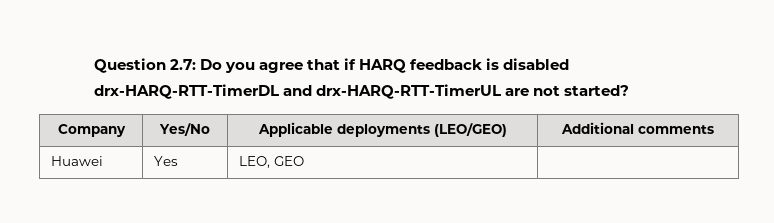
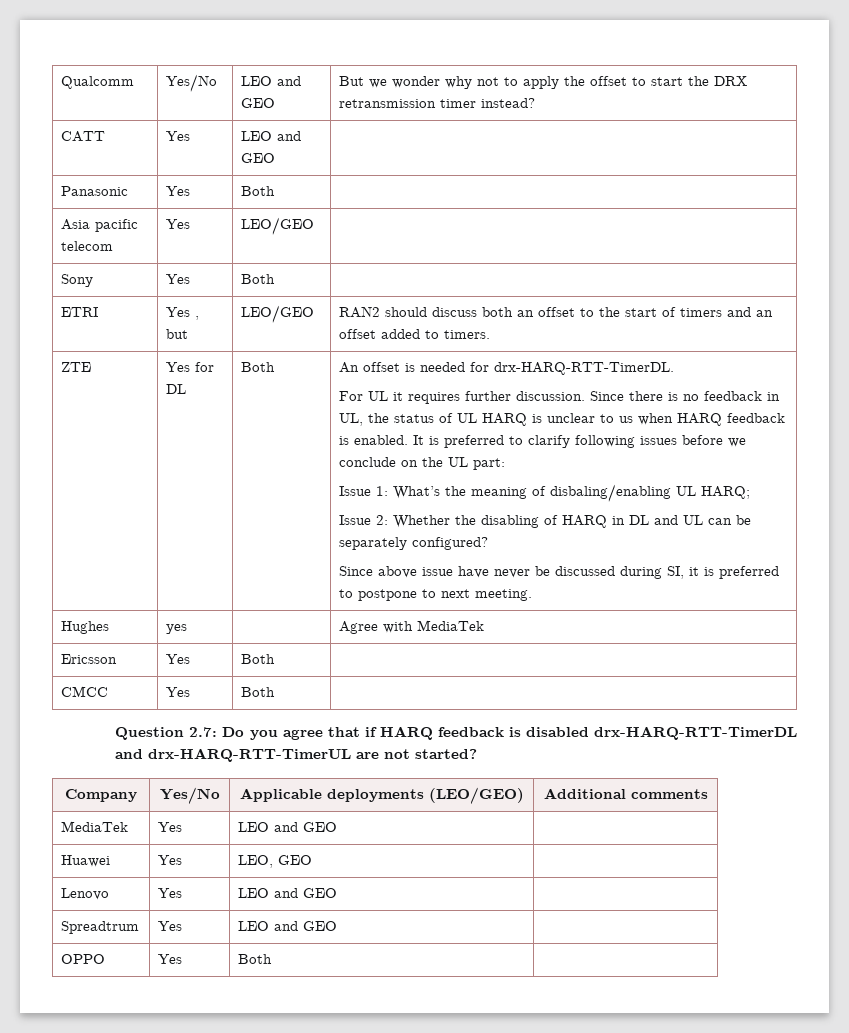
+ Qualcomm | Yes/No | LEO and GEO | But we wonder why not to apply the offset to start the DRX retransmission timer instead?
+ CATT | Yes | LEO and GEO |
+ Panasonic | Yes | Both |
+ Asia pacific telecom | Yes | LEO/GEO |
+ Sony | Yes | Both |
+ ETRI | Yes , but | LEO/GEO | RAN2 should discuss both an offset to the start of timers and an offset added to timers.
+ ZTE | Yes for DL | Both | An offset is needed for drx-HARQ-RTT-TimerDL.
+ For UL it requires further discussion. Since there is no feedback in UL, the status of UL HARQ is unclear to us when HARQ feedback is enabled. It is preferred to clarify following issues before we conclude on the UL part:
+ Issue 1: What’s the meaning of disbaling/enabling UL HARQ;
+ Issue 2: Whether the disabling of HARQ in DL and UL can be separately configured?
+ Since above issue have never be discussed during SI, it is preferred to postpone to next meeting.
+ Hughes | yes | | Agree with MediaTek
+ Ericsson | Yes | Both |
+ CMCC | Yes | Both |
+ MediaTek | Yes | LEO and GEO |
+ Lenovo | Yes | LEO and GEO |
+ Spreadtrum | Yes | LEO and GEO |
+ OPPO | Yes | Both |

